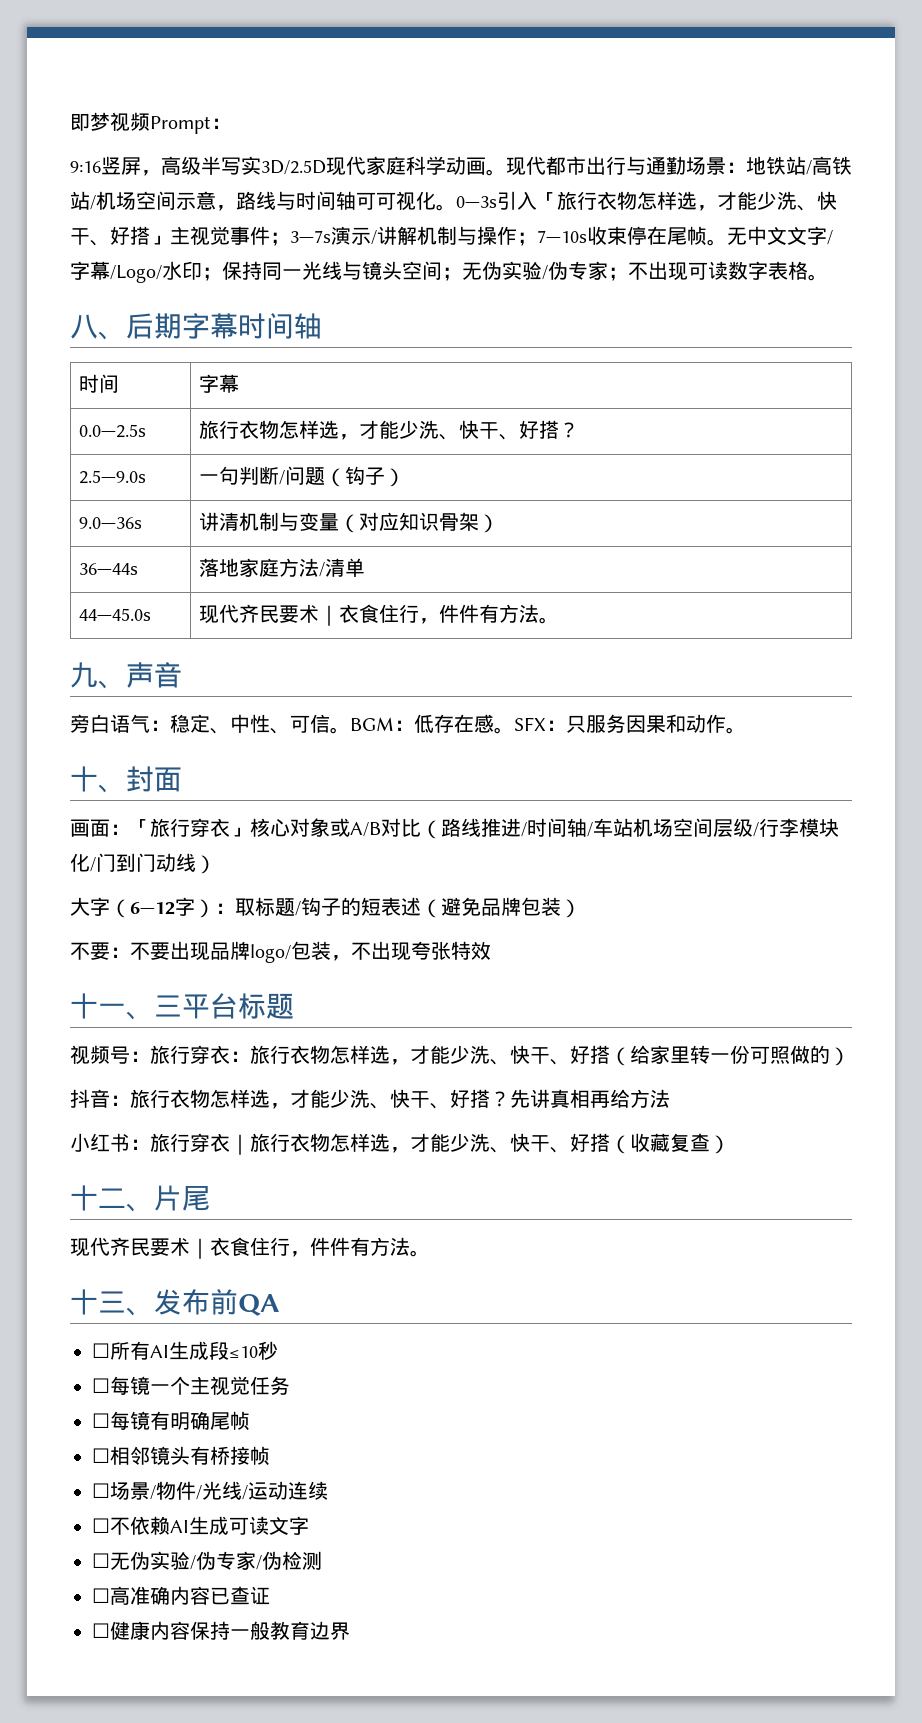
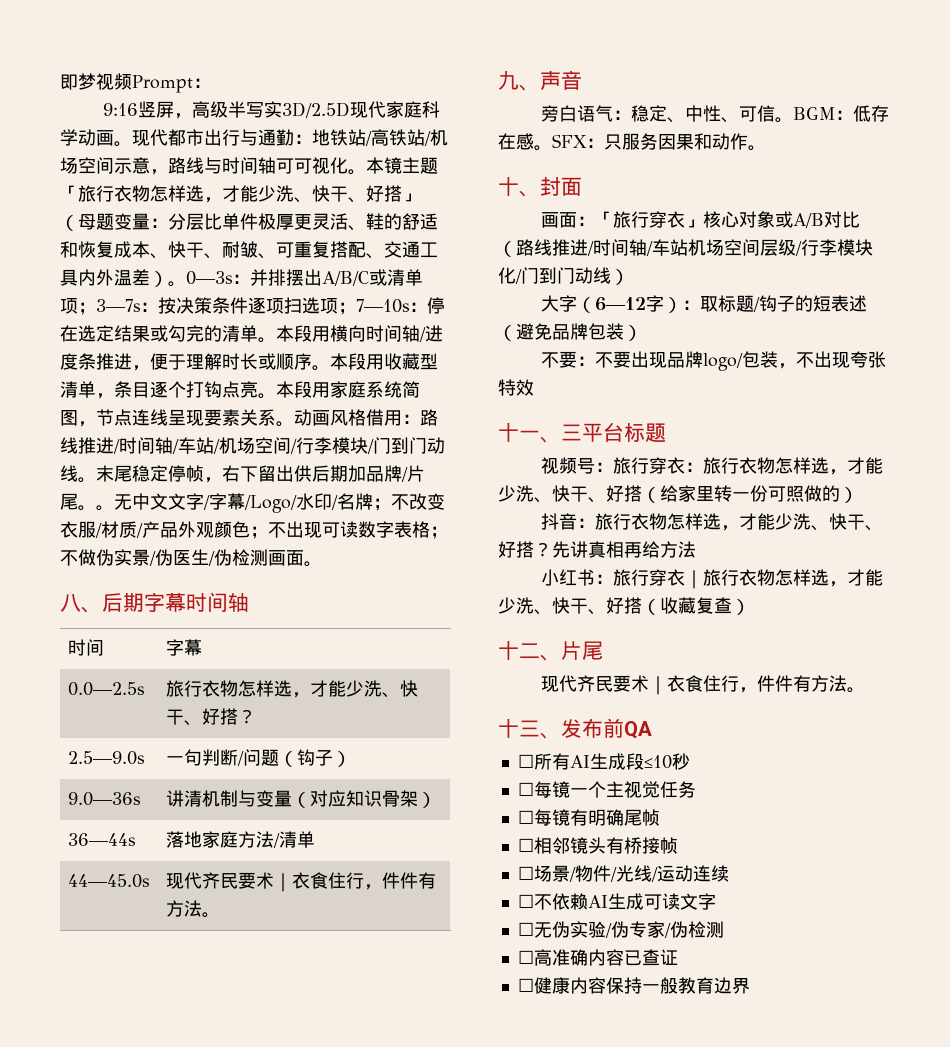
- 现代都市出行与通勤场景：地铁站/高铁站/机场空间示意，路线与时间轴可可视化。
+ 现代都市出行与通勤：地铁站/高铁站/机场空间示意，路线与时间轴可可视化。
- 0—3s引入「旅行衣物怎样选，才能少洗、快干、好搭」主视觉事件；3—7s演示/讲解机制与操作；7—10s收束停在尾帧。
+ 本镜主题「旅行衣物怎样选，才能少洗、快干、好搭」（母题变量：分层比单件极厚更灵活、鞋的舒适和恢复成本、快干、耐皱、可重复搭配、交通工具内外温差）。0—3s：并排摆出A/B/C或清单项；3—7s：按决策条件逐项扫选项；7—10s：停在选定结果或勾完的清单。本段用横向时间轴/进度条推进，便于理解时长或顺序。本段用收藏型清单，条目逐个打钩点亮。本段用家庭系统简图，节点连线呈现要素关系。动画风格借用：路线推进/时间轴/车站/机场空间/行李模块/门到门动线。末尾稳定停帧，右下留出供后期加品牌/片尾。。
- 无中文文字/字幕/Logo/水印；保持同一光线与镜头空间；无伪实验/伪专家；不出现可读数字表格。
+ 无中文文字/字幕/Logo/水印/名牌；不改变衣服/材质/产品外观颜色；不出现可读数字表格；不做伪实景/伪医生/伪检测画面。

